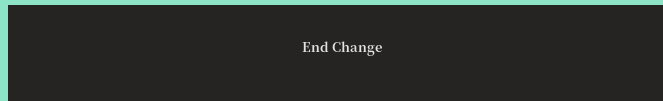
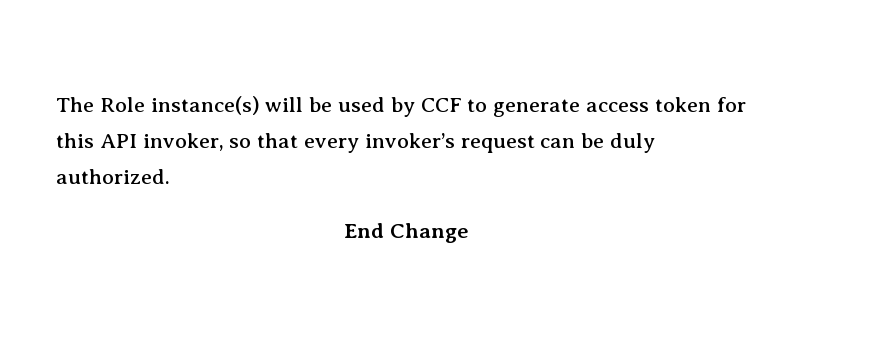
+ The Role instance(s) will be used by CCF to generate access token for this API invoker, so that every invoker’s request can be duly authorized.

